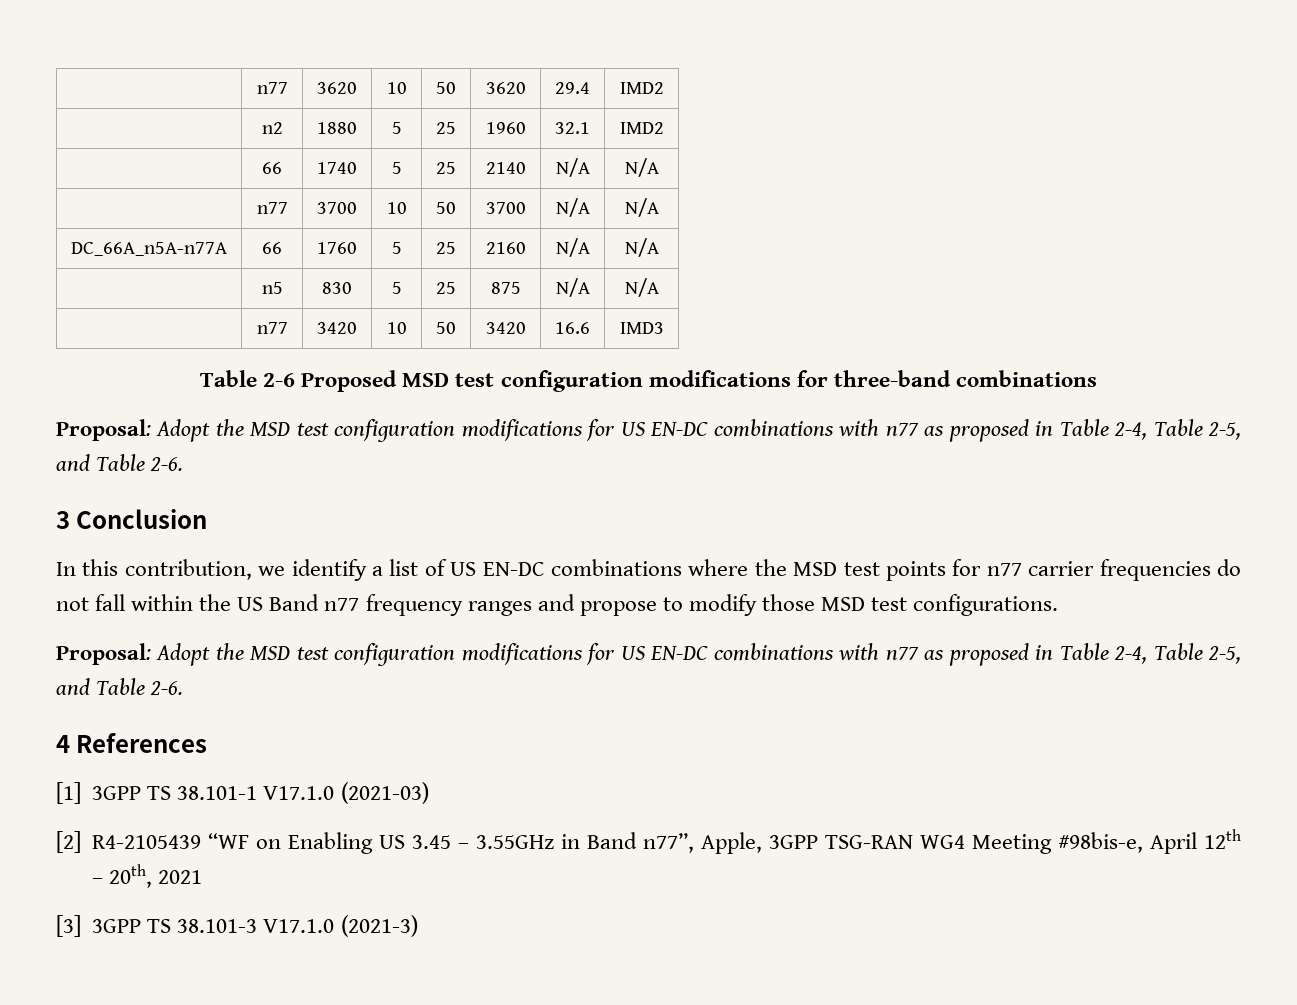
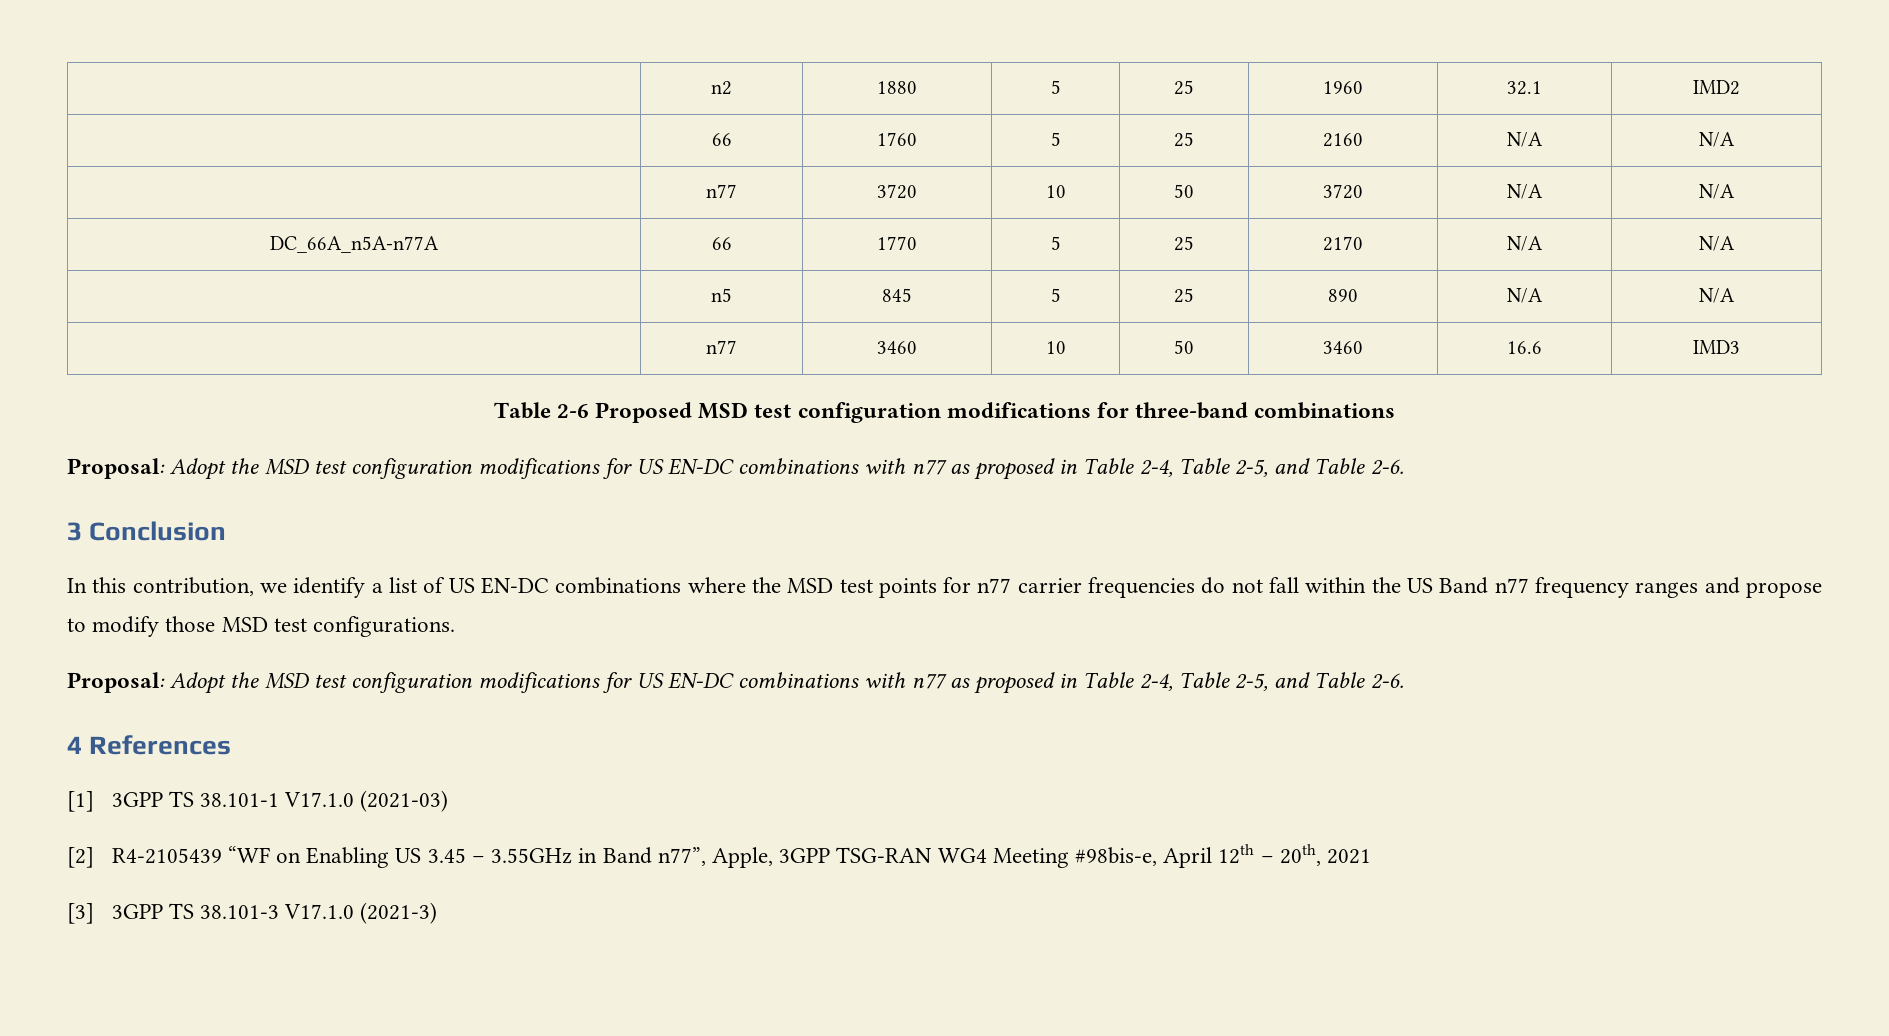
- | n77 | 3620 | 10 | 50 | 3620 | 29.4 | IMD2
- | 66 | 1740 | 5 | 25 | 2140 | N/A | N/A
- | n77 | 3700 | 10 | 50 | 3700 | N/A | N/A
- DC_66A_n5A-n77A | 66 | 1760 | 5 | 25 | 2160 | N/A | N/A
+ | 66 | 1760 | 5 | 25 | 2160 | N/A | N/A
- | n5 | 830 | 5 | 25 | 875 | N/A | N/A
- | n77 | 3420 | 10 | 50 | 3420 | 16.6 | IMD3
+ | n77 | 3720 | 10 | 50 | 3720 | N/A | N/A
+ DC_66A_n5A-n77A | 66 | 1770 | 5 | 25 | 2170 | N/A | N/A
+ | n5 | 845 | 5 | 25 | 890 | N/A | N/A
+ | n77 | 3460 | 10 | 50 | 3460 | 16.6 | IMD3

